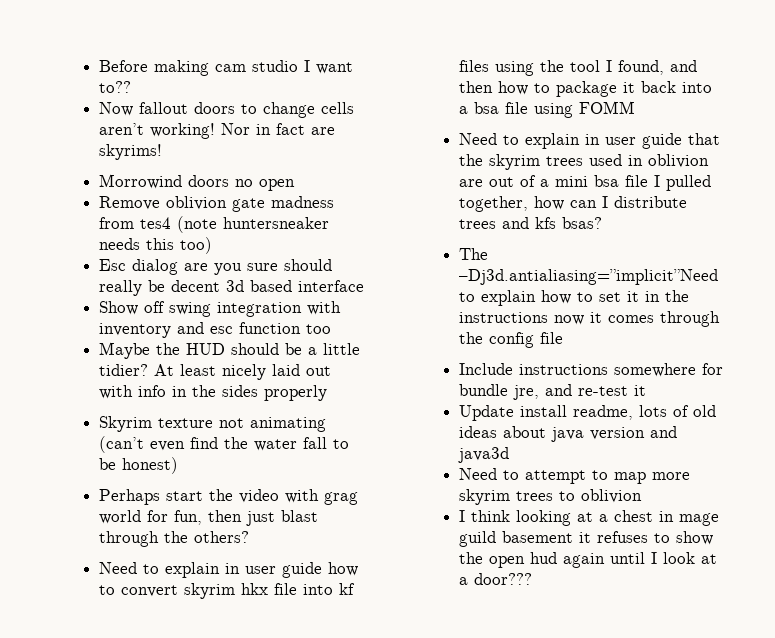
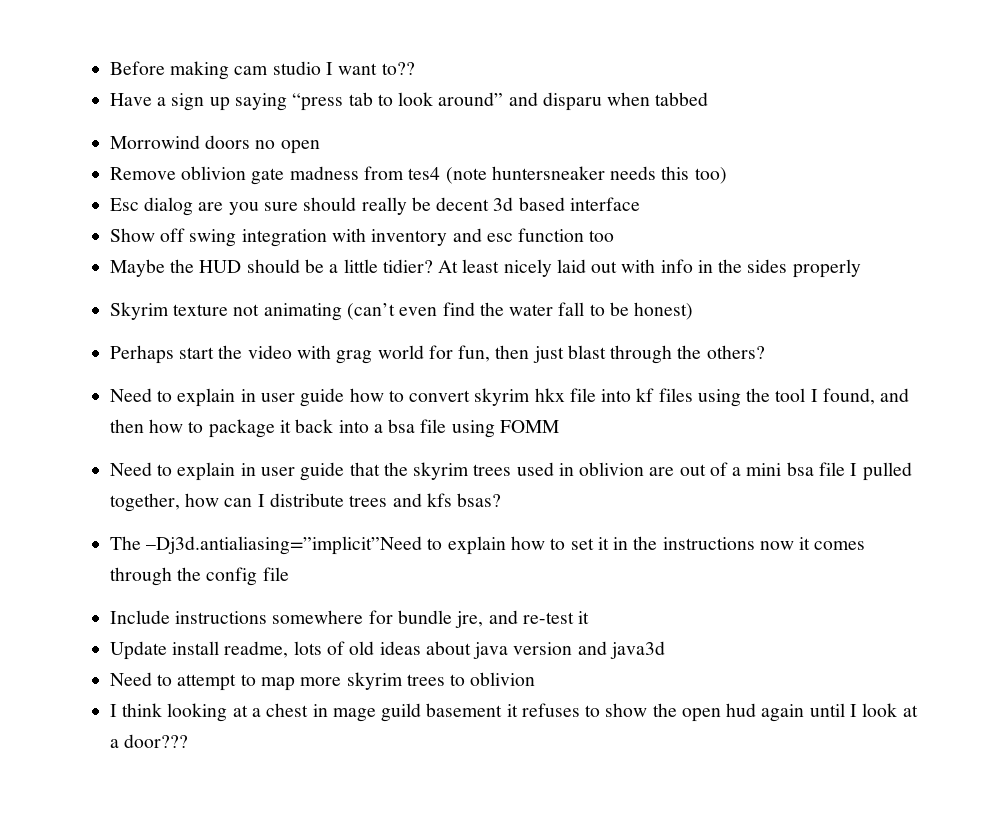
- Now fallout doors to change cells aren’t working! Nor in fact are skyrims!
+ Have a sign up saying “press tab to look around” and disparu when tabbed

